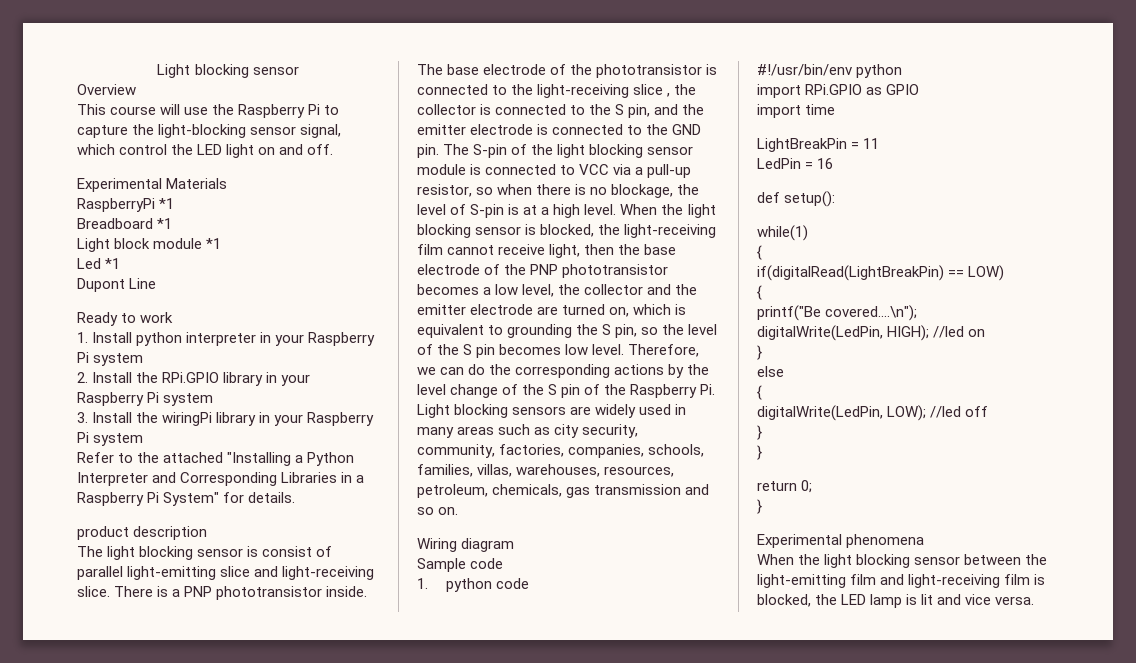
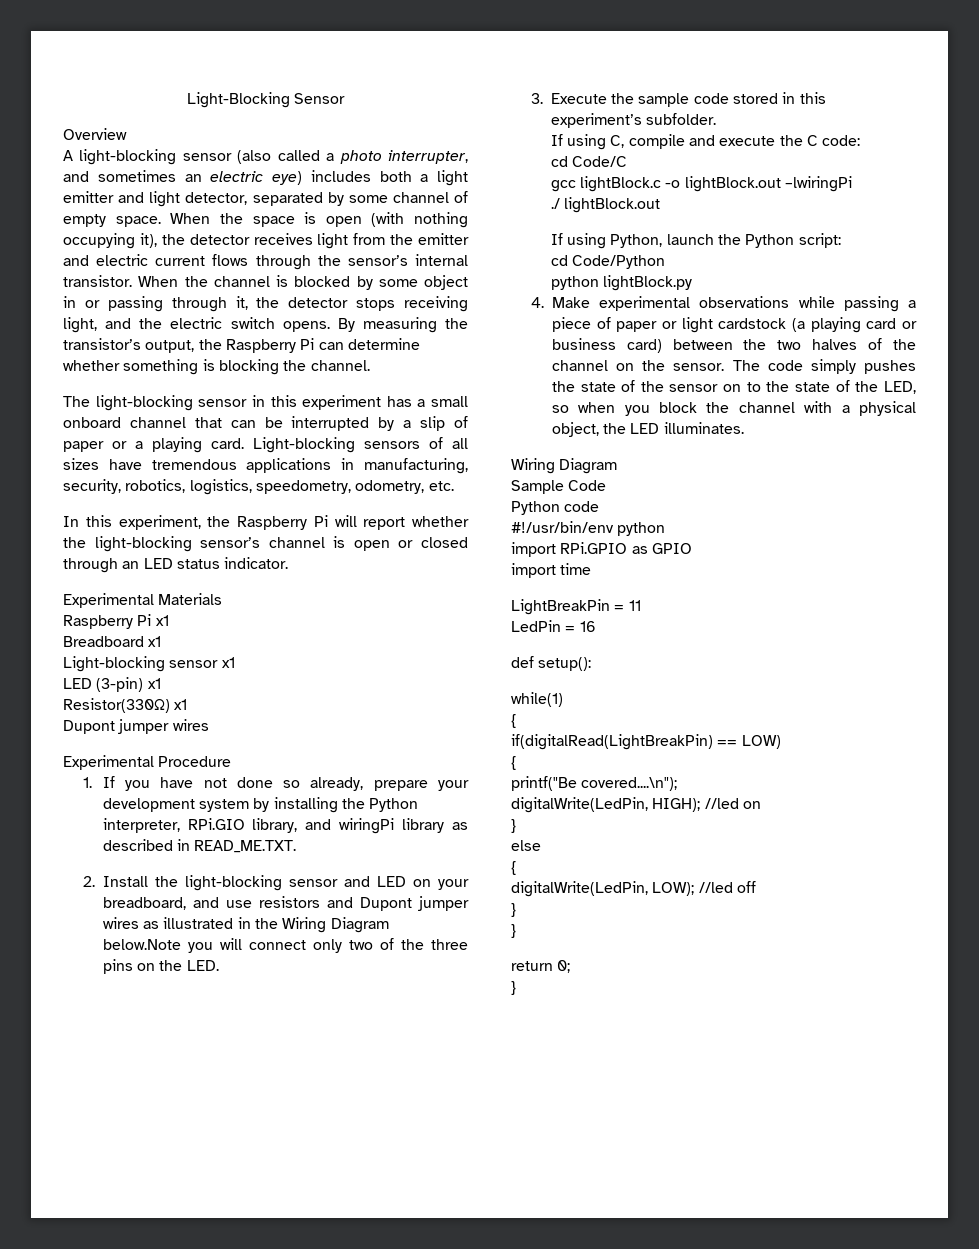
- Light blocking sensor
+ Light-Blocking Sensor
  Overview
- This course will use the Raspberry Pi to capture the light-blocking sensor signal, which control the LED light on and off.
+ A light-blocking sensor (also called a photo interrupter, and sometimes an electric eye) includes both a light emitter and light detector, separated by some channel of empty space. When the space is open (with nothing occupying it), the detector receives light from the emitter and electric current flows through the sensor’s internal transistor. When the channel is blocked by some object in or passing through it, the detector stops receiving light, and the electric switch opens. By measuring the transistor’s output, the Raspberry Pi can determine whether something is blocking the channel.
+ The light-blocking sensor in this experiment has a small onboard channel that can be interrupted by a slip of paper or a playing card. Light-blocking sensors of all sizes have tremendous applications in manufacturing, security, robotics, logistics, speedometry, odometry, etc.
+ In this experiment, the Raspberry Pi will report whether the light-blocking sensor’s channel is open or closed through an LED status indicator.
  Experimental Materials
- RaspberryPi *1
- Breadboard *1
- Light block module *1
- Led *1
- Dupont Line
- Ready to work
- 1. Install python interpreter in your Raspberry Pi system
- 2. Install the RPi.GPIO library in your Raspberry Pi system
- 3. Install the wiringPi library in your Raspberry Pi system
- Refer to the attached "Installing a Python Interpreter and Corresponding Libraries in a Raspberry Pi System" for details.
- product description
- The light blocking sensor is consist of parallel light-emitting slice and light-receiving slice. There is a PNP phototransistor inside. The base electrode of the phototransistor is connected to the light-receiving slice , the collector is connected to the S pin, and the emitter electrode is connected to the GND pin. The S-pin of the light blocking sensor module is connected to VCC via a pull-up resistor, so when there is no blockage, the level of S-pin is at a high level. When the light blocking sensor is blocked, the light-receiving film cannot receive light, then the base electrode of the PNP phototransistor becomes a low level, the collector and the emitter electrode are turned on, which is equivalent to grounding the S pin, so the level of the S pin becomes low level. Therefore, we can do the corresponding actions by the level change of the S pin of the Raspberry Pi. Light blocking sensors are widely used in many areas such as city security, community, factories, companies, schools, families, villas, warehouses, resources, petroleum, chemicals, gas transmission and so on.
- Wiring diagram
+ Raspberry Pi x1
+ Breadboard x1
+ Light-blocking sensor x1
+ LED (3-pin) x1
+ Resistor(330Ω) x1
+ Dupont jumper wires
+ Experimental Procedure
+ 1. If you have not done so already, prepare your development system by installing the Python interpreter, RPi.GIO library, and wiringPi library as described in READ_ME.TXT.
+ 2. Install the light-blocking sensor and LED on your breadboard, and use resistors and Dupont jumper wires as illustrated in the Wiring Diagram below.Note you will connect only two of the three pins on the LED.
+ 3. Execute the sample code stored in this experiment’s subfolder.
+ If using C, compile and execute the C code:
+ cd Code/C
+ gcc lightBlock.c -o lightBlock.out –lwiringPi
+ ./ lightBlock.out
+ If using Python, launch the Python script:
+ cd Code/Python
+ python lightBlock.py
+ 4. Make experimental observations while passing a piece of paper or light cardstock (a playing card or business card) between the two halves of the channel on the sensor. The code simply pushes the state of the sensor on to the state of the LED, so when you block the channel with a physical object, the LED illuminates.
+ Wiring Diagram
- Sample code
- 1. python code
+ Sample Code
+ Python code
- Experimental phenomena
- When the light blocking sensor between the light-emitting film and light-receiving film is blocked, the LED lamp is lit and vice versa.

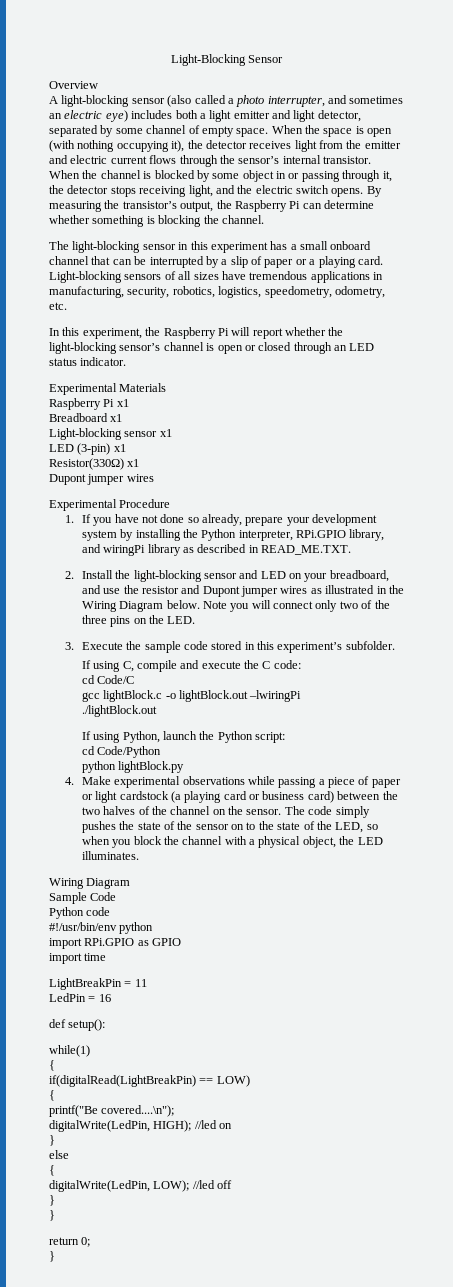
- 1. If you have not done so already, prepare your development system by installing the Python interpreter, RPi.GIO library, and wiringPi library as described in READ_ME.TXT.
+ 1. If you have not done so already, prepare your development system by installing the Python interpreter, RPi.GPIO library, and wiringPi library as described in READ_ME.TXT.
- 2. Install the light-blocking sensor and LED on your breadboard, and use resistors and Dupont jumper wires as illustrated in the Wiring Diagram below.Note you will connect only two of the three pins on the LED.
+ 2. Install the light-blocking sensor and LED on your breadboard, and use the resistor and Dupont jumper wires as illustrated in the Wiring Diagram below. Note you will connect only two of the three pins on the LED.
- ./ lightBlock.out
+ ./lightBlock.out

